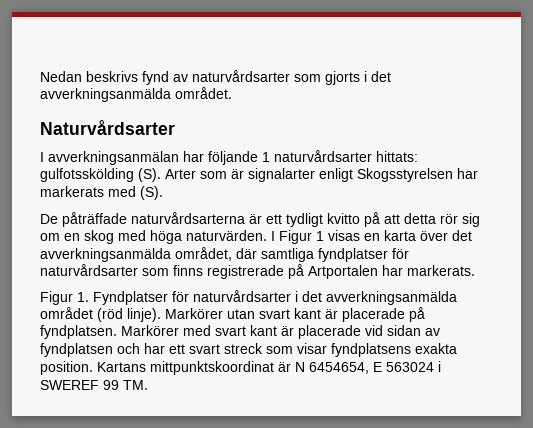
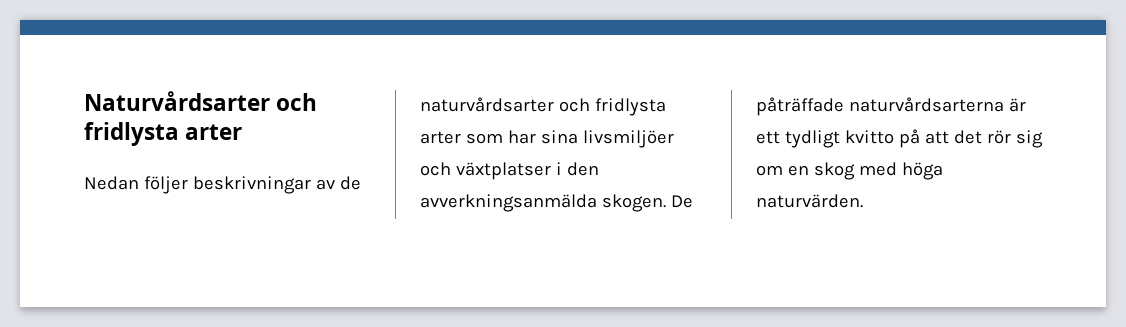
- Nedan beskrivs fynd av naturvårdsarter som gjorts i det avverkningsanmälda området.
- Naturvårdsarter
- I avverkningsanmälan har följande 1 naturvårdsarter hittats: gulfotsskölding (S). Arter som är signalarter enligt Skogsstyrelsen har markerats med (S).
- De påträffade naturvårdsarterna är ett tydligt kvitto på att detta rör sig om en skog med höga naturvärden. I Figur 1 visas en karta över det avverkningsanmälda området, där samtliga fyndplatser för naturvårdsarter som finns registrerade på Artportalen har markerats.
- Figur 1. Fyndplatser för naturvårdsarter i det avverkningsanmälda området (röd linje). Markörer utan svart kant är placerade på fyndplatsen. Markörer med svart kant är placerade vid sidan av fyndplatsen och har ett svart streck som visar fyndplatsens exakta position. Kartans mittpunktskoordinat är N 6454654, E 563024 i SWEREF 99 TM.
+ Naturvårdsarter och fridlysta arter
+ Nedan följer beskrivningar av de naturvårdsarter och fridlysta arter som har sina livsmiljöer och växtplatser i den avverkningsanmälda skogen. De påträffade naturvårdsarterna är ett tydligt kvitto på att det rör sig om en skog med höga naturvärden.

